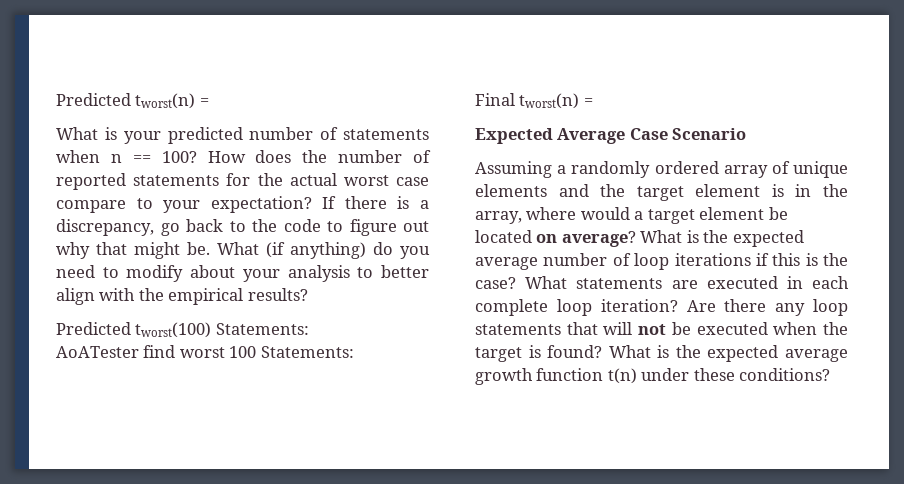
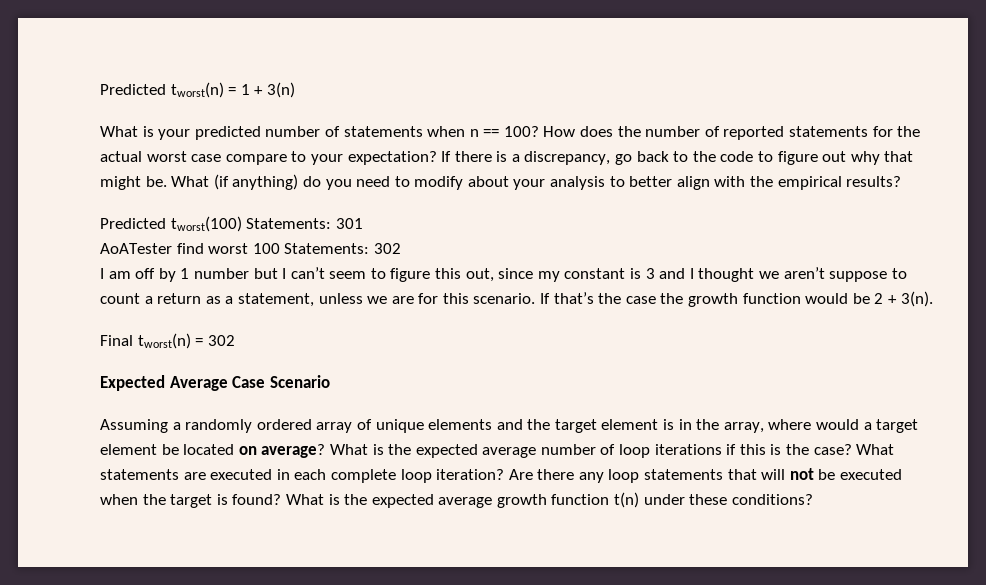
- Predicted tworst(n) =
+ Predicted tworst(n) = 1 + 3(n)
- Predicted tworst(100) Statements:
+ Predicted tworst(100) Statements: 301
- AoATester find worst 100 Statements:
+ AoATester find worst 100 Statements: 302
+ I am off by 1 number but I can’t seem to figure this out, since my constant is 3 and I thought we aren’t suppose to count a return as a statement, unless we are for this scenario. If that’s the case the growth function would be 2 + 3(n).
- Final tworst(n) =
+ Final tworst(n) = 302

